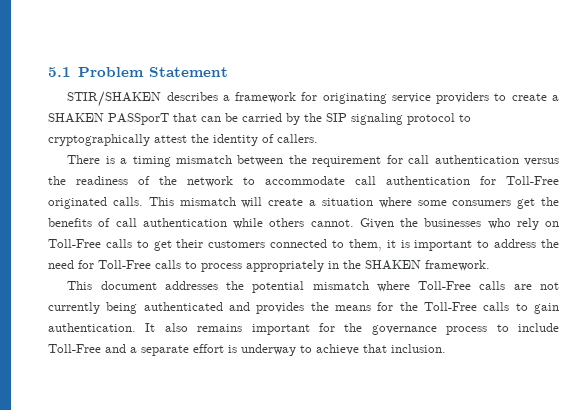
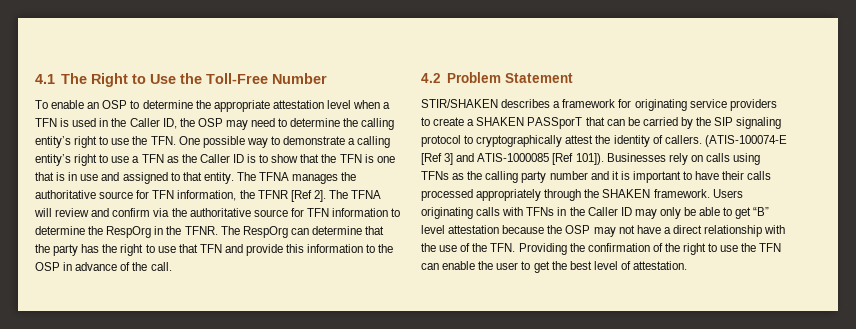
- 5.1 Problem Statement
+ 4.1 The Right to Use the Toll-Free Number
+ To enable an OSP to determine the appropriate attestation level when a TFN is used in the Caller ID, the OSP may need to determine the calling entity’s right to use the TFN. One possible way to demonstrate a calling entity’s right to use a TFN as the Caller ID is to show that the TFN is one that is in use and assigned to that entity. The TFNA manages the authoritative source for TFN information, the TFNR [Ref 2]. The TFNA will review and confirm via the authoritative source for TFN information to determine the RespOrg in the TFNR. The RespOrg can determine that the party has the right to use that TFN and provide this information to the OSP in advance of the call.
+ 4.2 Problem Statement
- STIR/SHAKEN describes a framework for originating service providers to create a SHAKEN PASSporT that can be carried by the SIP signaling protocol to cryptographically attest the identity of callers.
- There is a timing mismatch between the requirement for call authentication versus the readiness of the network to accommodate call authentication for Toll-Free originated calls. This mismatch will create a situation where some consumers get the benefits of call authentication while others cannot. Given the businesses who rely on Toll-Free calls to get their customers connected to them, it is important to address the need for Toll-Free calls to process appropriately in the SHAKEN framework.
- This document addresses the potential mismatch where Toll-Free calls are not currently being authenticated and provides the means for the Toll-Free calls to gain authentication. It also remains important for the governance process to include Toll-Free and a separate effort is underway to achieve that inclusion.
+ STIR/SHAKEN describes a framework for originating service providers to create a SHAKEN PASSporT that can be carried by the SIP signaling protocol to cryptographically attest the identity of callers. (ATIS-100074-E [Ref 3] and ATIS-1000085 [Ref 101]). Businesses rely on calls using TFNs as the calling party number and it is important to have their calls processed appropriately through the SHAKEN framework. Users originating calls with TFNs in the Caller ID may only be able to get “B” level attestation because the OSP may not have a direct relationship with the use of the TFN. Providing the confirmation of the right to use the TFN can enable the user to get the best level of attestation.

